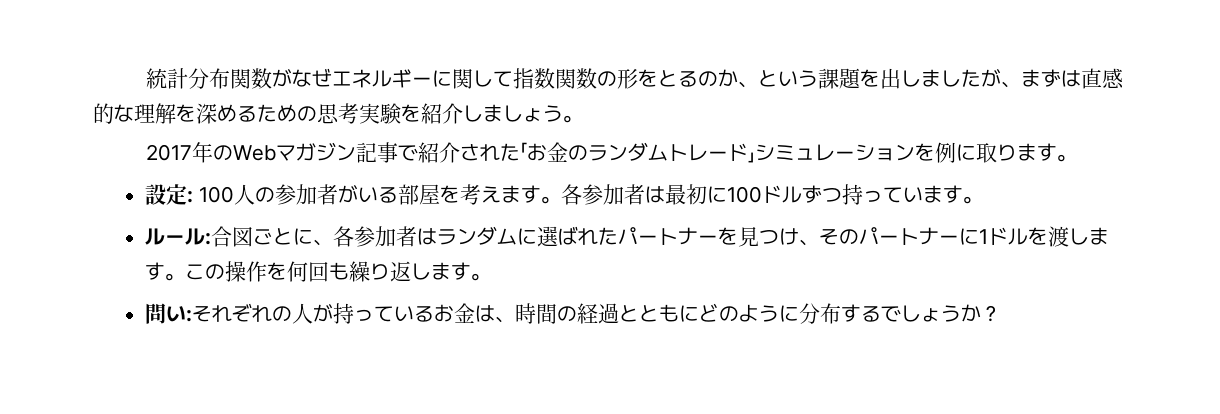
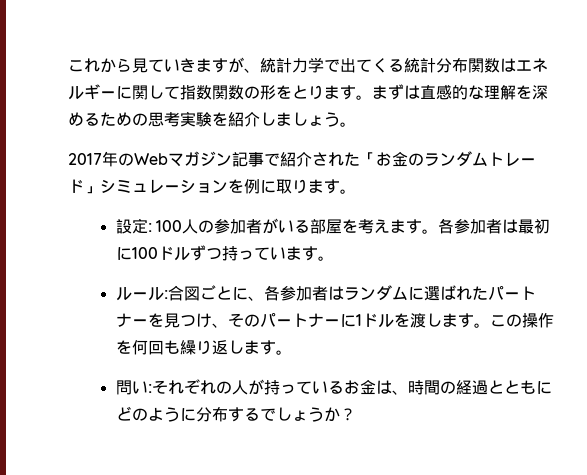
- 統計分布関数がなぜエネルギーに関して指数関数の形をとるのか、という課題を出しましたが、まずは直感的な理解を深めるための思考実験を紹介しましょう。
+ これから見ていきますが、統計力学で出てくる統計分布関数はエネルギーに関して指数関数の形をとります。まずは直感的な理解を深めるための思考実験を紹介しましょう。

